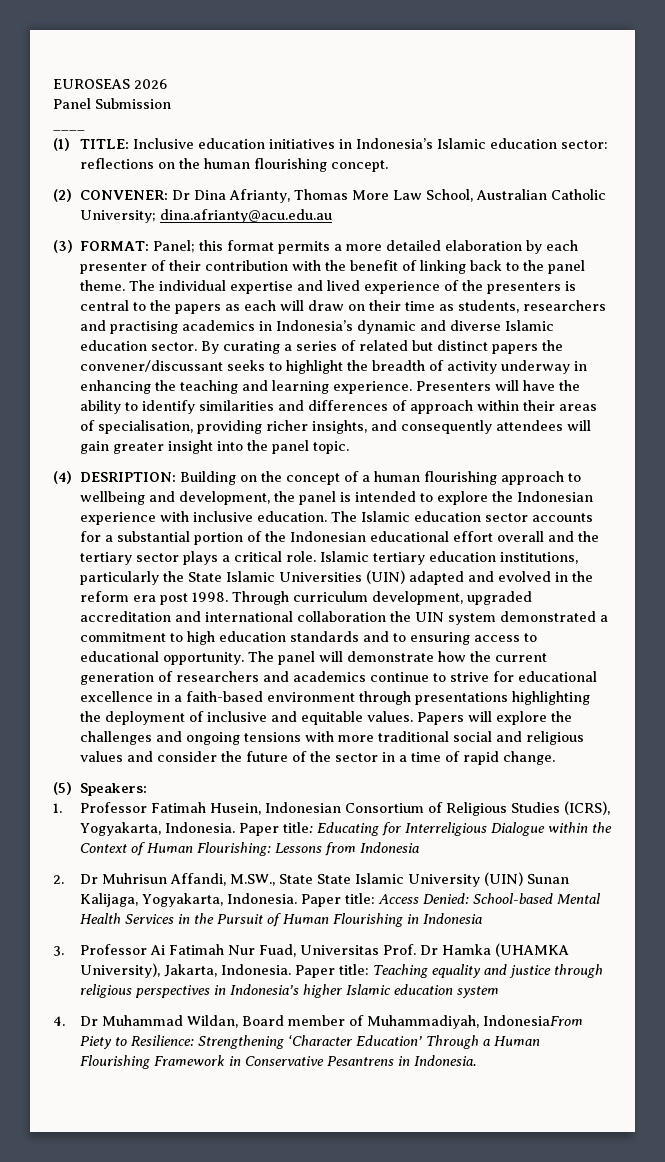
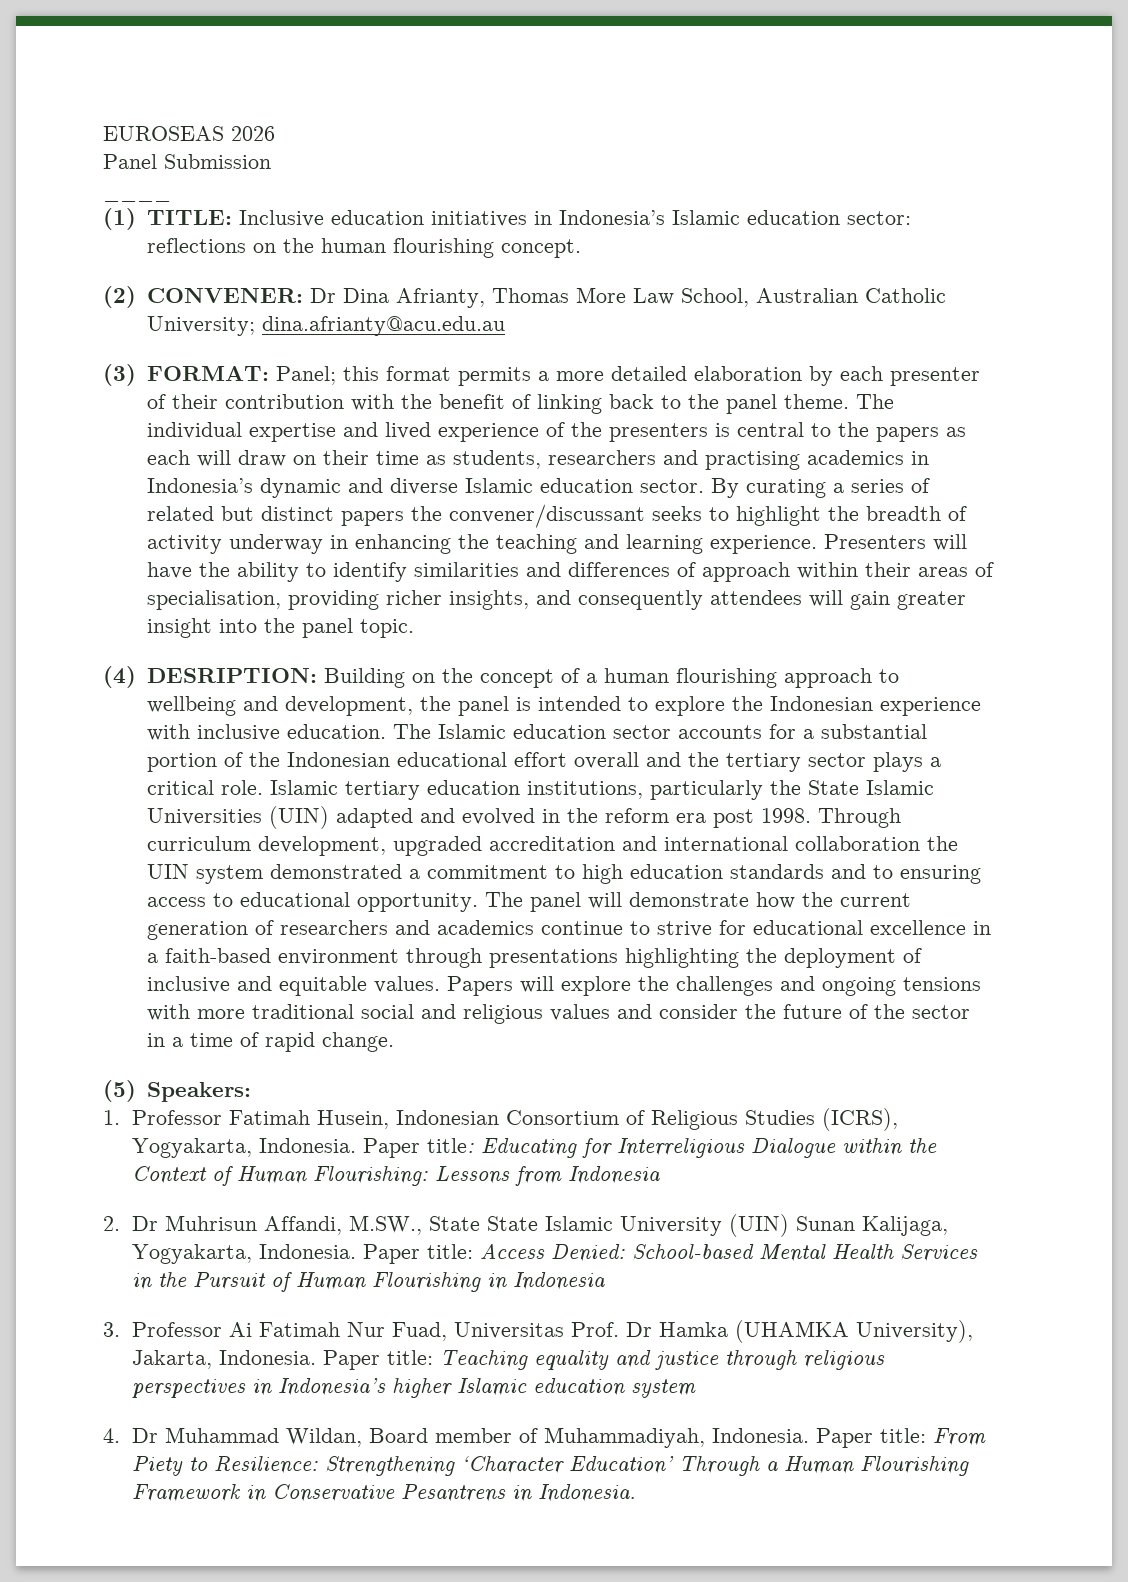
- 4. Dr Muhammad Wildan, Board member of Muhammadiyah, IndonesiaFrom Piety to Resilience: Strengthening ‘Character Education’ Through a Human Flourishing Framework in Conservative Pesantrens in Indonesia.
+ 4. Dr Muhammad Wildan, Board member of Muhammadiyah, Indonesia. Paper title: From Piety to Resilience: Strengthening ‘Character Education’ Through a Human Flourishing Framework in Conservative Pesantrens in Indonesia.

